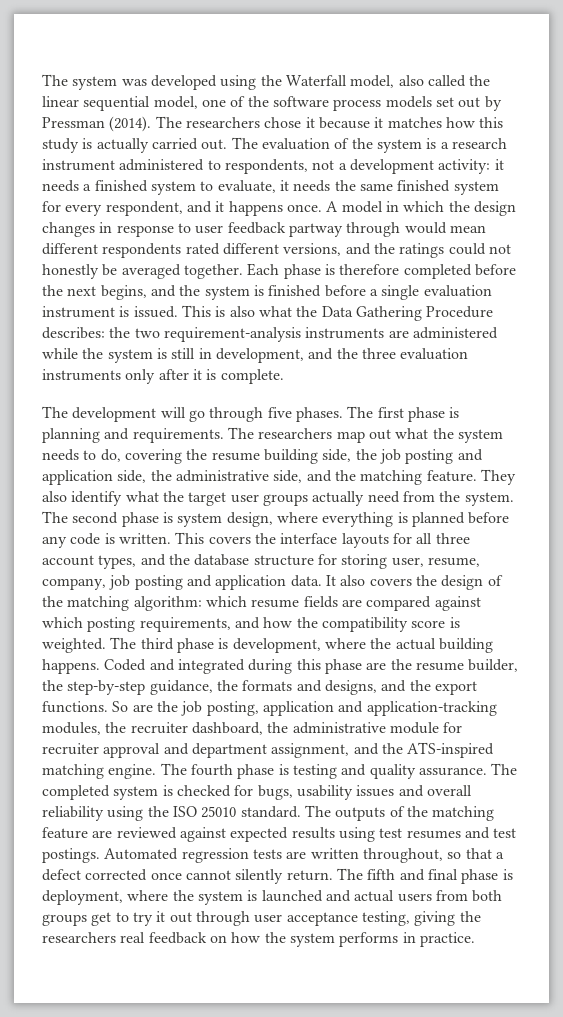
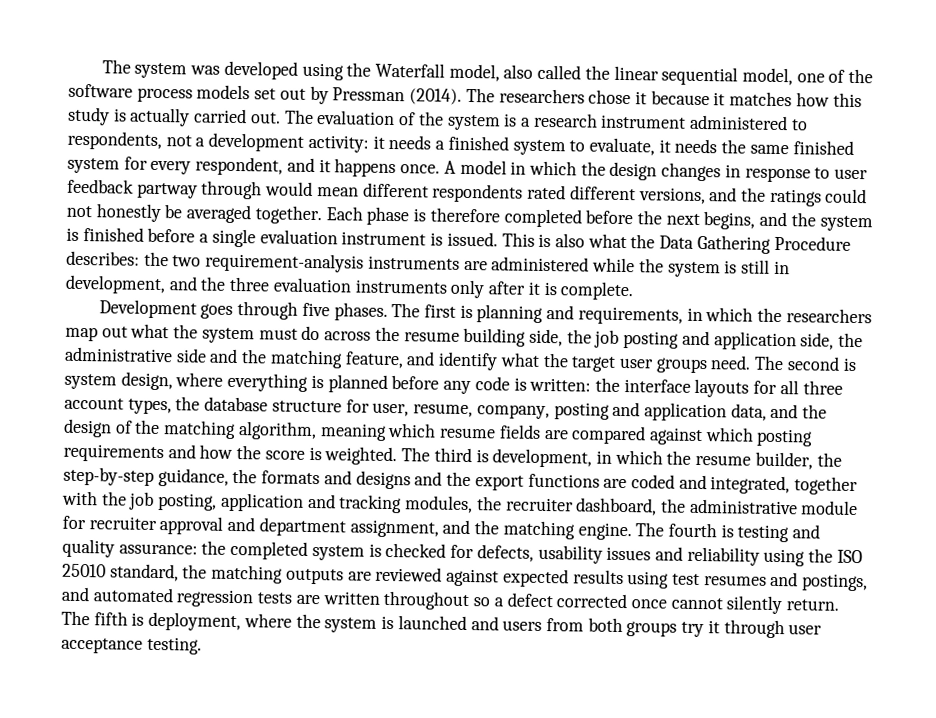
- The development will go through five phases.
+ Development goes through five phases.
- The first phase is planning and requirements. The researchers map out what the system needs to do, covering the resume building side, the job posting and application side, the administrative side, and the matching feature. They also identify what the target user groups actually need from the system.
+ The first is planning and requirements, in which the researchers map out what the system must do across the resume building side, the job posting and application side, the administrative side and the matching feature, and identify what the target user groups need.
- The second phase is system design, where everything is planned before any code is written. This covers the interface layouts for all three account types, and the database structure for storing user, resume, company, job posting and application data. It also covers the design of the matching algorithm: which resume fields are compared against which posting requirements, and how the compatibility score is weighted.
+ The second is system design, where everything is planned before any code is written: the interface layouts for all three account types, the database structure for user, resume, company, posting and application data, and the design of the matching algorithm, meaning which resume fields are compared against which posting requirements and how the score is weighted.
- The third phase is development, where the actual building happens. Coded and integrated during this phase are the resume builder, the step-by-step guidance, the formats and designs, and the export functions. So are the job posting, application and application-tracking modules, the recruiter dashboard, the administrative module for recruiter approval and department assignment, and the ATS-inspired matching engine.
+ The third is development, in which the resume builder, the step-by-step guidance, the formats and designs and the export functions are coded and integrated, together with the job posting, application and tracking modules, the recruiter dashboard, the administrative module for recruiter approval and department assignment, and the matching engine.
- The fourth phase is testing and quality assurance. The completed system is checked for bugs, usability issues and overall reliability using the ISO 25010 standard. The outputs of the matching feature are reviewed against expected results using test resumes and test postings. Automated regression tests are written throughout, so that a defect corrected once cannot silently return.
+ The fourth is testing and quality assurance: the completed system is checked for defects, usability issues and reliability using the ISO 25010 standard, the matching outputs are reviewed against expected results using test resumes and postings, and automated regression tests are written throughout so a defect corrected once cannot silently return.
- The fifth and final phase is deployment, where the system is launched and actual users from both groups get to try it out through user acceptance testing, giving the researchers real feedback on how the system performs in practice.
+ The fifth is deployment, where the system is launched and users from both groups try it through user acceptance testing.

